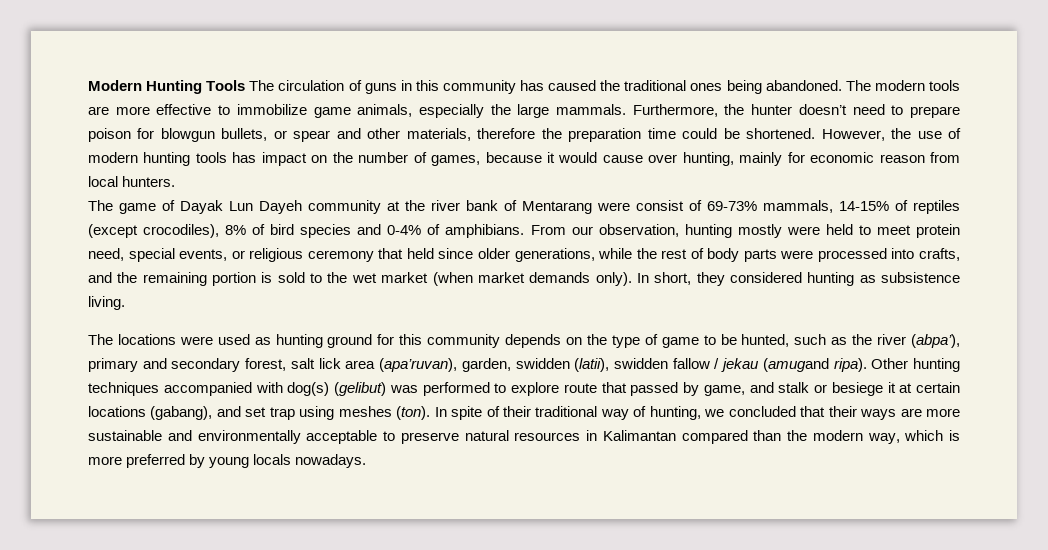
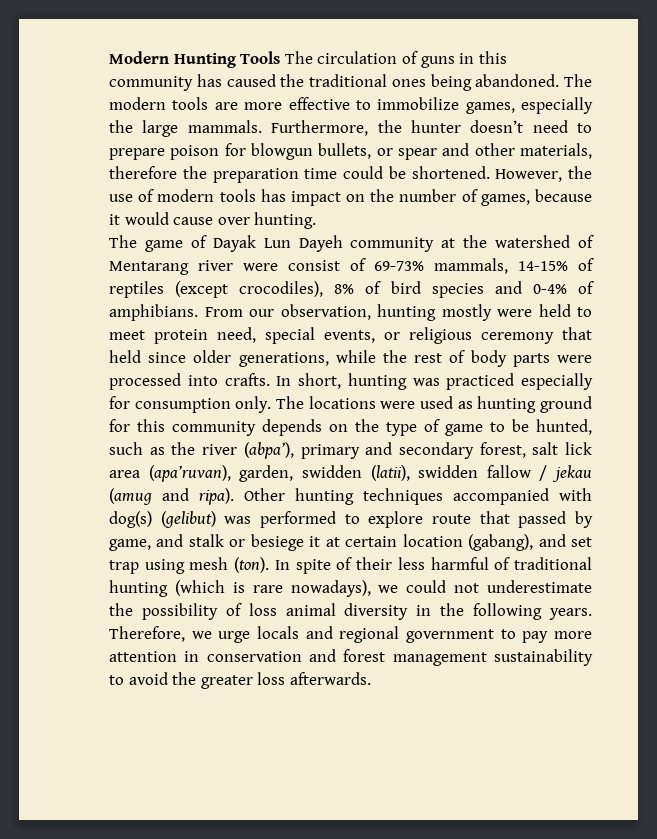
- The modern tools are more effective to immobilize game animals, especially the large mammals.
+ The modern tools are more effective to immobilize games, especially the large mammals.
- However, the use of modern hunting tools has impact on the number of games, because it would cause over hunting, mainly for economic reason from local hunters.
+ However, the use of modern tools has impact on the number of games, because it would cause over hunting.
- The game of Dayak Lun Dayeh community at the river bank of Mentarang were consist of 69-73% mammals, 14-15% of reptiles (except crocodiles), 8% of bird species and 0-4% of amphibians.
+ The game of Dayak Lun Dayeh community at the watershed of Mentarang river were consist of 69-73% mammals, 14-15% of reptiles (except crocodiles), 8% of bird species and 0-4% of amphibians.
- From our observation, hunting mostly were held to meet protein need, special events, or religious ceremony that held since older generations, while the rest of body parts were processed into crafts, and the remaining portion is sold to the wet market (when market demands only). In short, they considered hunting as subsistence living.
- The locations were used as hunting ground for this community depends on the type of game to be hunted, such as the river (abpa’), primary and secondary forest, salt lick area (apa’ruvan), garden, swidden (latii), swidden fallow / jekau (amugand ripa).
+ From our observation, hunting mostly were held to meet protein need, special events, or religious ceremony that held since older generations, while the rest of body parts were processed into crafts. In short, hunting was practiced especially for consumption only. The locations were used as hunting ground for this community depends on the type of game to be hunted, such as the river (abpa’), primary and secondary forest, salt lick area (apa’ruvan), garden, swidden (latii), swidden fallow / jekau (amug and ripa).
- Other hunting techniques accompanied with dog(s) (gelibut) was performed to explore route that passed by game, and stalk or besiege it at certain locations (gabang), and set trap using meshes (ton).
+ Other hunting techniques accompanied with dog(s) (gelibut) was performed to explore route that passed by game, and stalk or besiege it at certain location (gabang), and set trap using mesh (ton).
- In spite of their traditional way of hunting, we concluded that their ways are more sustainable and environmentally acceptable to preserve natural resources in Kalimantan compared than the modern way, which is more preferred by young locals nowadays.
+ In spite of their less harmful of traditional hunting (which is rare nowadays), we could not underestimate the possibility of loss animal diversity in the following years. Therefore, we urge locals and regional government to pay more attention in conservation and forest management sustainability to avoid the greater loss afterwards.

